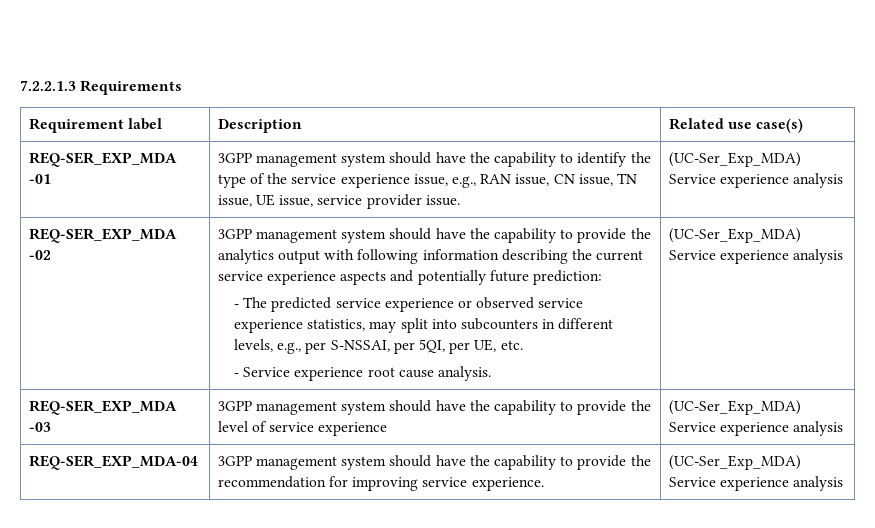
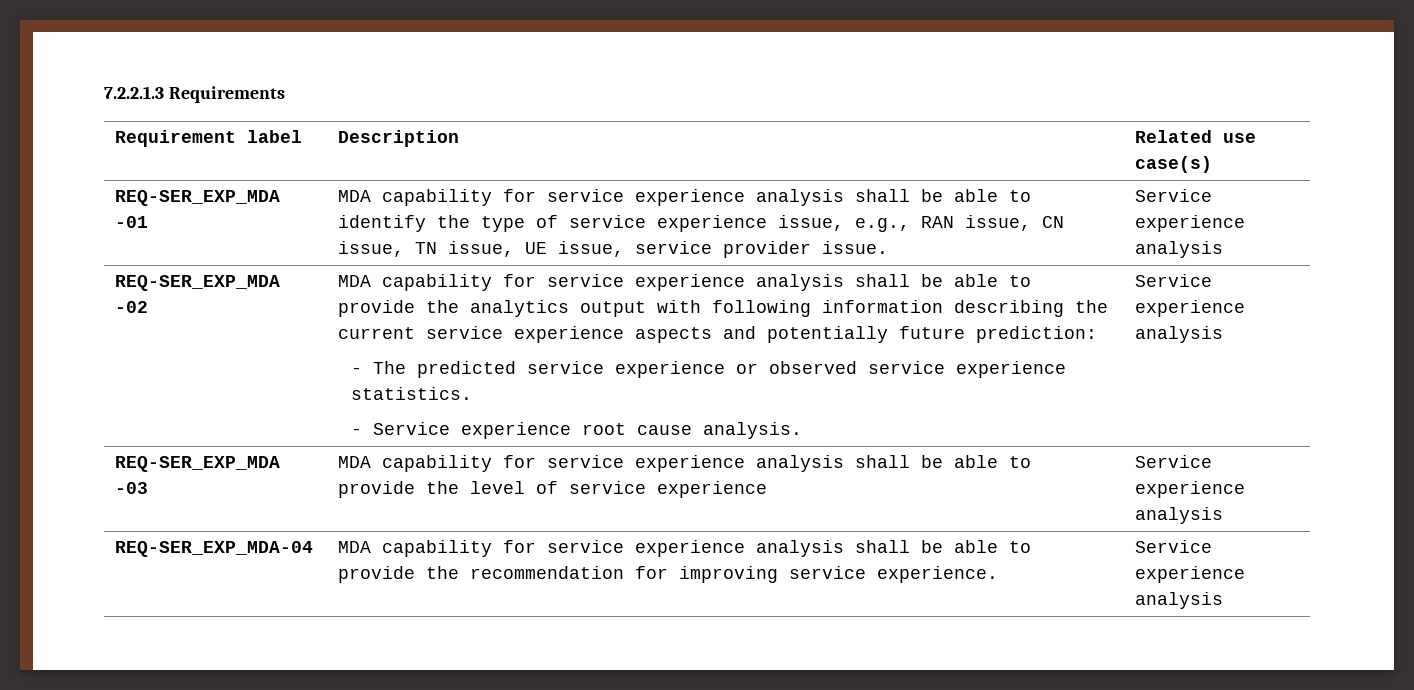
- REQ-SER_EXP_MDA -01 | 3GPP management system should have the capability to identify the type of the service experience issue, e.g., RAN issue, CN issue, TN issue, UE issue, service provider issue. | (UC-Ser_Exp_MDA) Service experience analysis
+ REQ-SER_EXP_MDA -01 | MDA capability for service experience analysis shall be able to identify the type of service experience issue, e.g., RAN issue, CN issue, TN issue, UE issue, service provider issue. | Service experience analysis
- 3GPP management system should have the capability to provide the analytics output with following information describing the current service experience aspects and potentially future prediction:
+ MDA capability for service experience analysis shall be able to provide the analytics output with following information describing the current service experience aspects and potentially future prediction:
- - The predicted service experience or observed service experience statistics, may split into subcounters in different levels, e.g., per S-NSSAI, per 5QI, per UE, etc.
+ - The predicted service experience or observed service experience statistics.
- - Service experience root cause analysis. | (UC-Ser_Exp_MDA) Service experience analysis
+ - Service experience root cause analysis. | Service experience analysis
- REQ-SER_EXP_MDA -03 | 3GPP management system should have the capability to provide the level of service experience | (UC-Ser_Exp_MDA) Service experience analysis
+ REQ-SER_EXP_MDA -03 | MDA capability for service experience analysis shall be able to provide the level of service experience | Service experience analysis
- REQ-SER_EXP_MDA-04 | 3GPP management system should have the capability to provide the recommendation for improving service experience. | (UC-Ser_Exp_MDA) Service experience analysis
+ REQ-SER_EXP_MDA-04 | MDA capability for service experience analysis shall be able to provide the recommendation for improving service experience. | Service experience analysis

